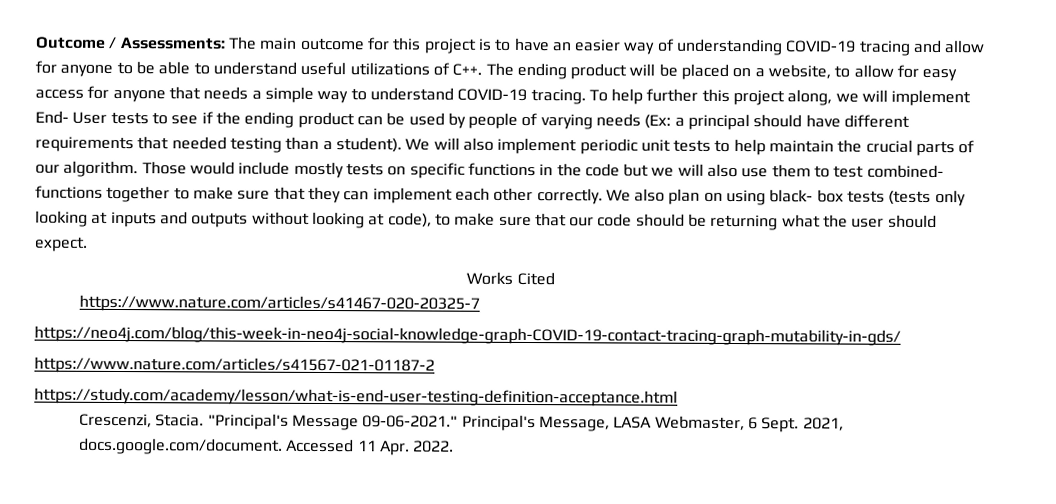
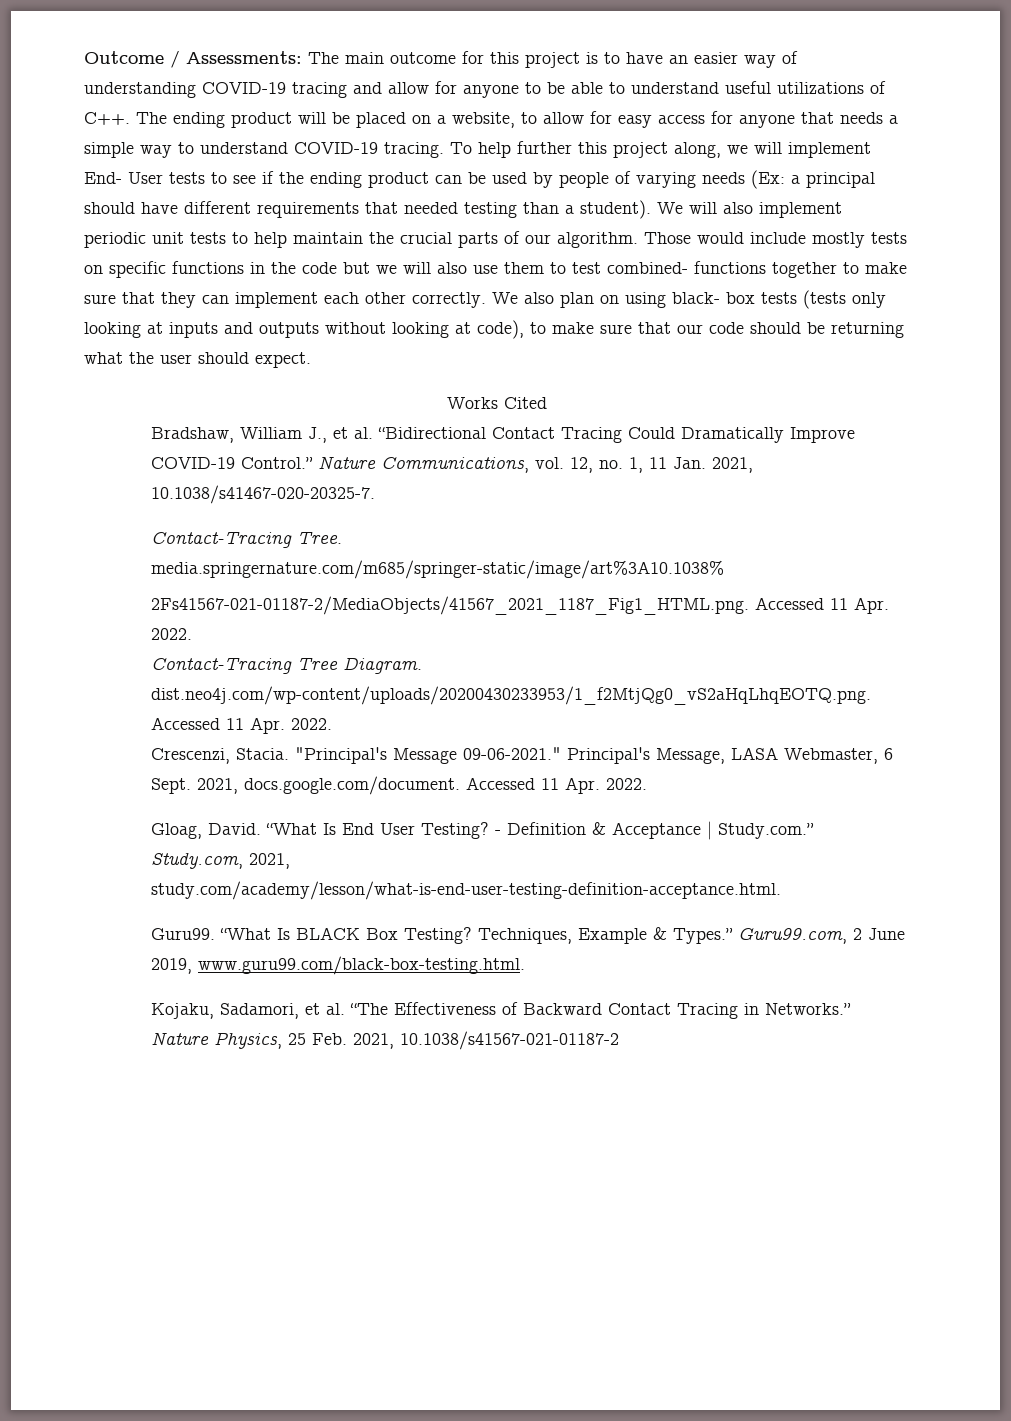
- https://www.nature.com/articles/s41467-020-20325-7
- https://neo4j.com/blog/this-week-in-neo4j-social-knowledge-graph-COVID-19-contact-tracing-graph-mutability-in-gds/
- https://www.nature.com/articles/s41567-021-01187-2
- https://study.com/academy/lesson/what-is-end-user-testing-definition-acceptance.html
+ Bradshaw, William J., et al. “Bidirectional Contact Tracing Could Dramatically Improve COVID-19 Control.” Nature Communications, vol. 12, no. 1, 11 Jan. 2021, 10.1038/s41467-020-20325-7.
+ Contact-Tracing Tree. media.springernature.com/m685/springer-static/image/art%3A10.1038%
+ 2Fs41567-021-01187-2/MediaObjects/41567_2021_1187_Fig1_HTML.png. Accessed 11 Apr. 2022.
+ Contact-Tracing Tree Diagram. dist.neo4j.com/wp-content/uploads/20200430233953/1_f2MtjQg0_vS2aHqLhqEOTQ.png. Accessed 11 Apr. 2022.
+ Gloag, David. “What Is End User Testing? - Definition & Acceptance | Study.com.” Study.com, 2021, study.com/academy/lesson/what-is-end-user-testing-definition-acceptance.html.
+ Guru99. “What Is BLACK Box Testing? Techniques, Example & Types.” Guru99.com, 2 June 2019, www.guru99.com/black-box-testing.html.
+ Kojaku, Sadamori, et al. “The Effectiveness of Backward Contact Tracing in Networks.” Nature Physics, 25 Feb. 2021, 10.1038/s41567-021-01187-2

